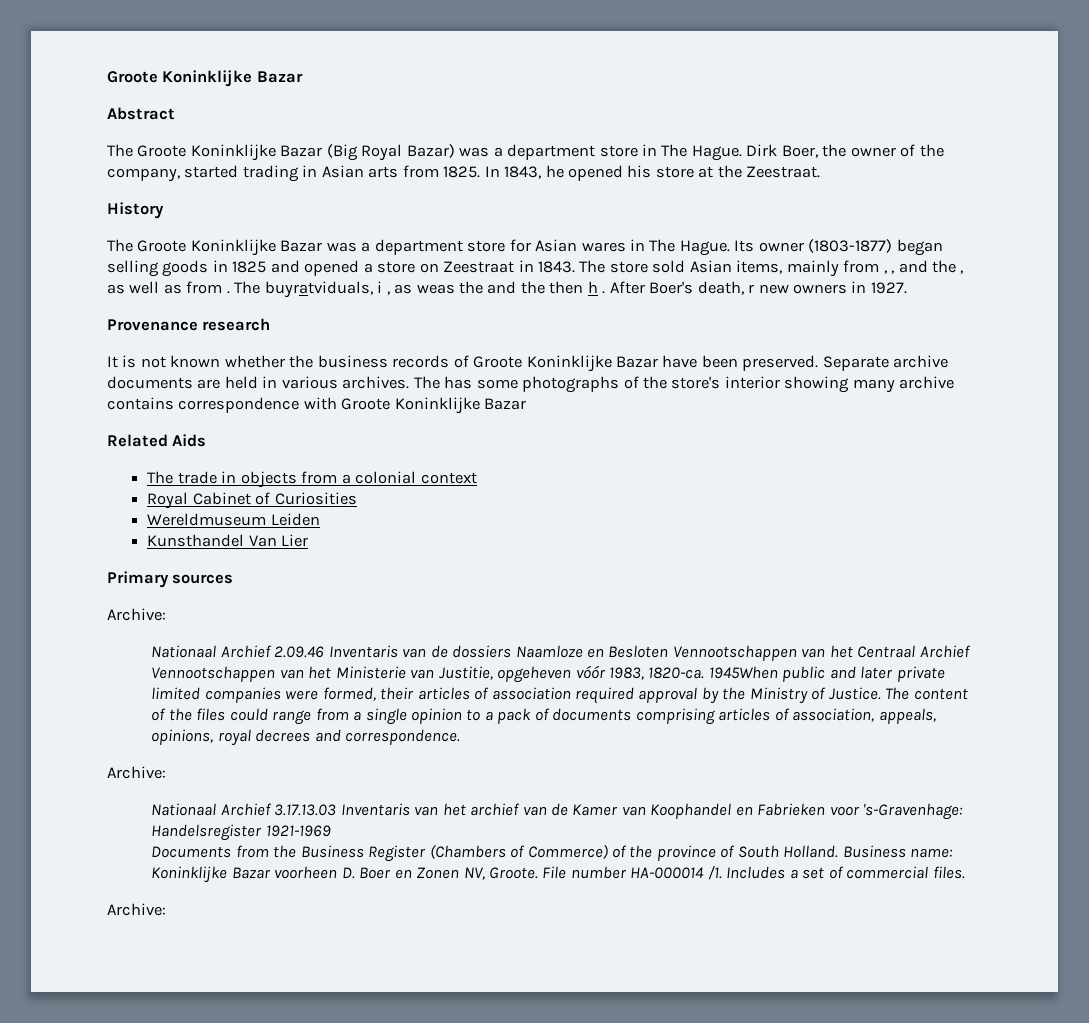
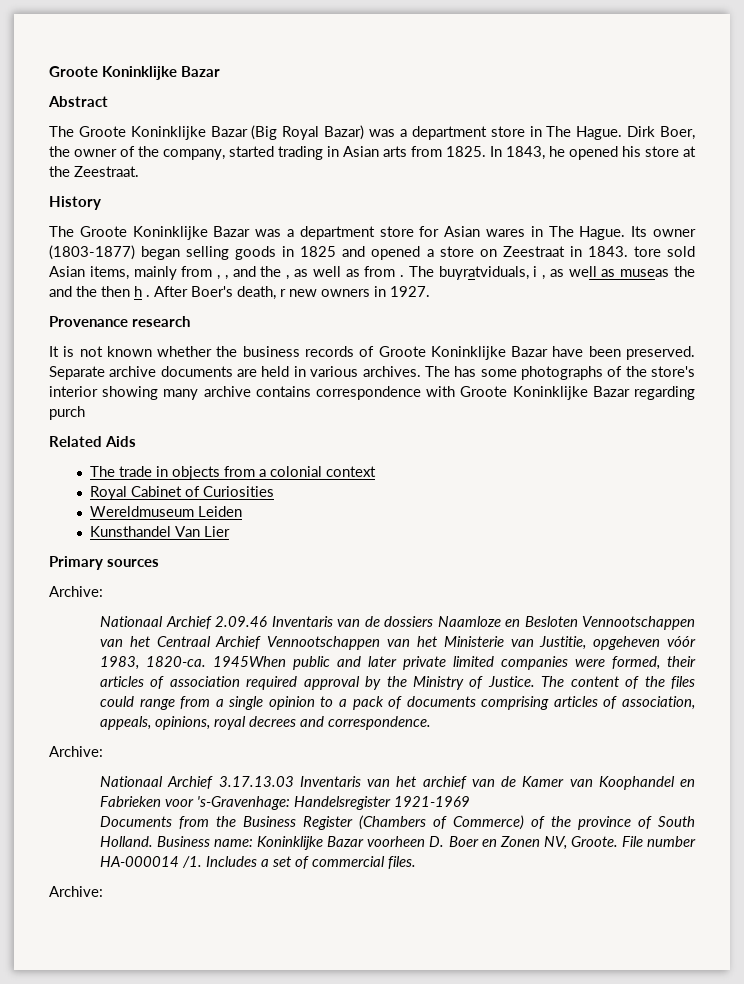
- Its owner (1803-1877) began selling goods in 1825 and opened a store on Zeestraat in 1843. The store sold Asian items, mainly from , , and the , as well as from .
+ Its owner (1803-1877) began selling goods in 1825 and opened a store on Zeestraat in 1843. tore sold Asian items, mainly from , , and the , as well as from .
- The buyratviduals, i , as weas the and the then h .
+ The buyratviduals, i , as well as museas the and the then h .
- The has some photographs of the store's interior showing many archive contains correspondence with Groote Koninklijke Bazar
+ The has some photographs of the store's interior showing many archive contains correspondence with Groote Koninklijke Bazar regarding purch

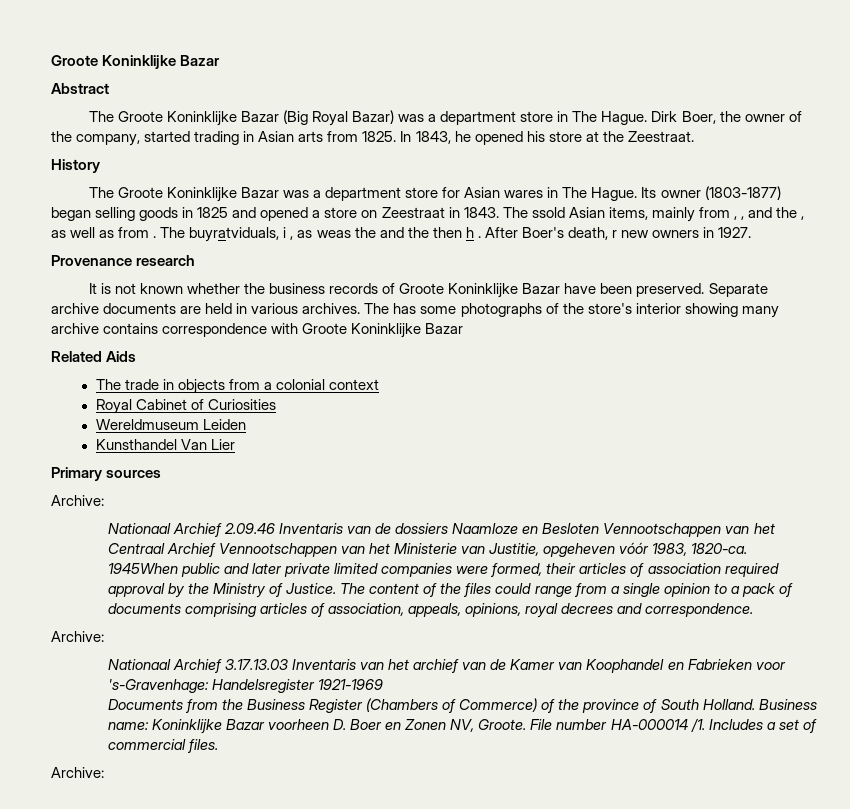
- Its owner (1803-1877) began selling goods in 1825 and opened a store on Zeestraat in 1843. tore sold Asian items, mainly from , , and the , as well as from .
+ Its owner (1803-1877) began selling goods in 1825 and opened a store on Zeestraat in 1843. The ssold Asian items, mainly from , , and the , as well as from .
- The buyratviduals, i , as well as museas the and the then h .
+ The buyratviduals, i , as weas the and the then h .
- The has some photographs of the store's interior showing many archive contains correspondence with Groote Koninklijke Bazar regarding purch
+ The has some photographs of the store's interior showing many archive contains correspondence with Groote Koninklijke Bazar

